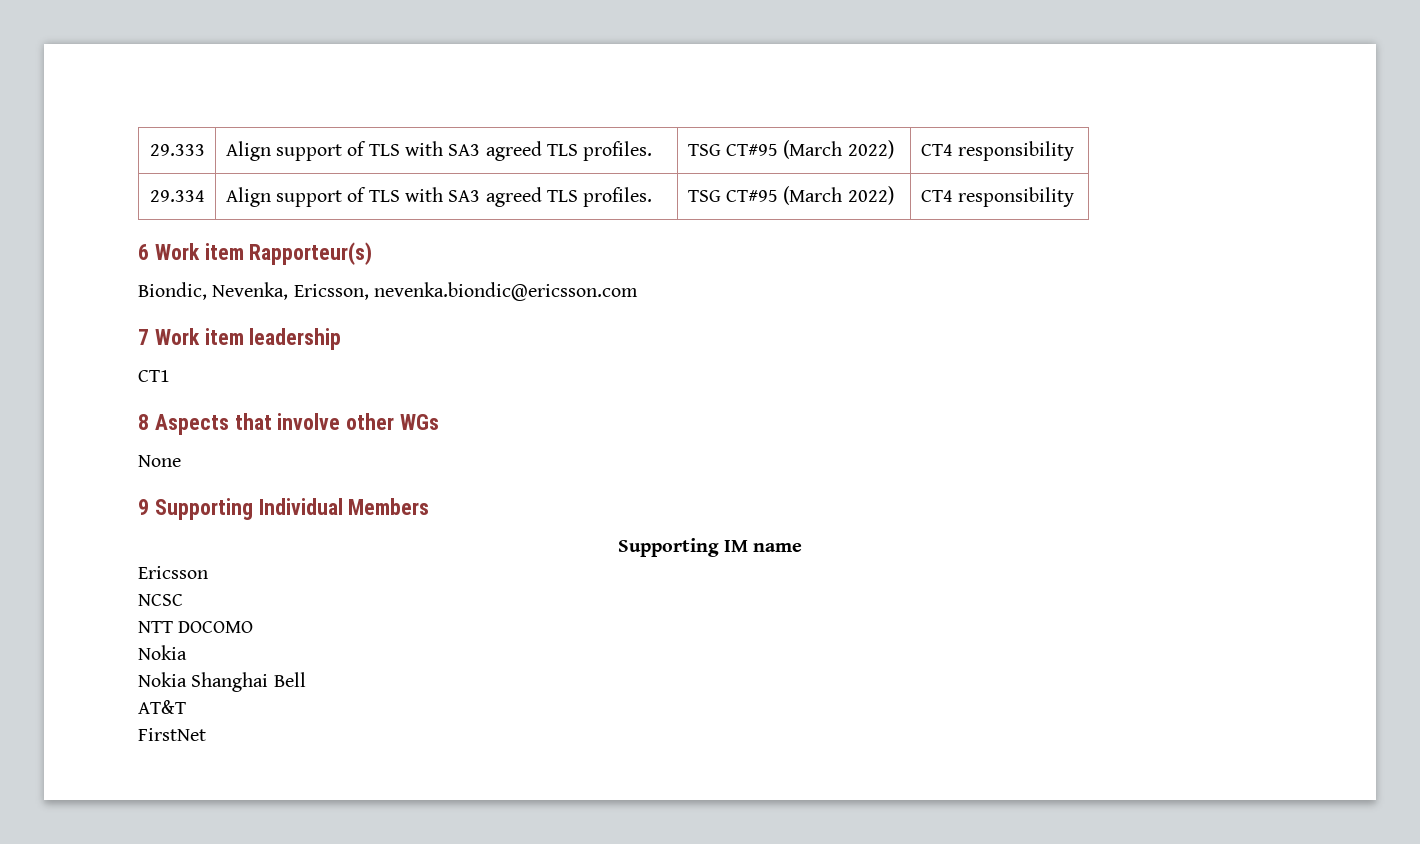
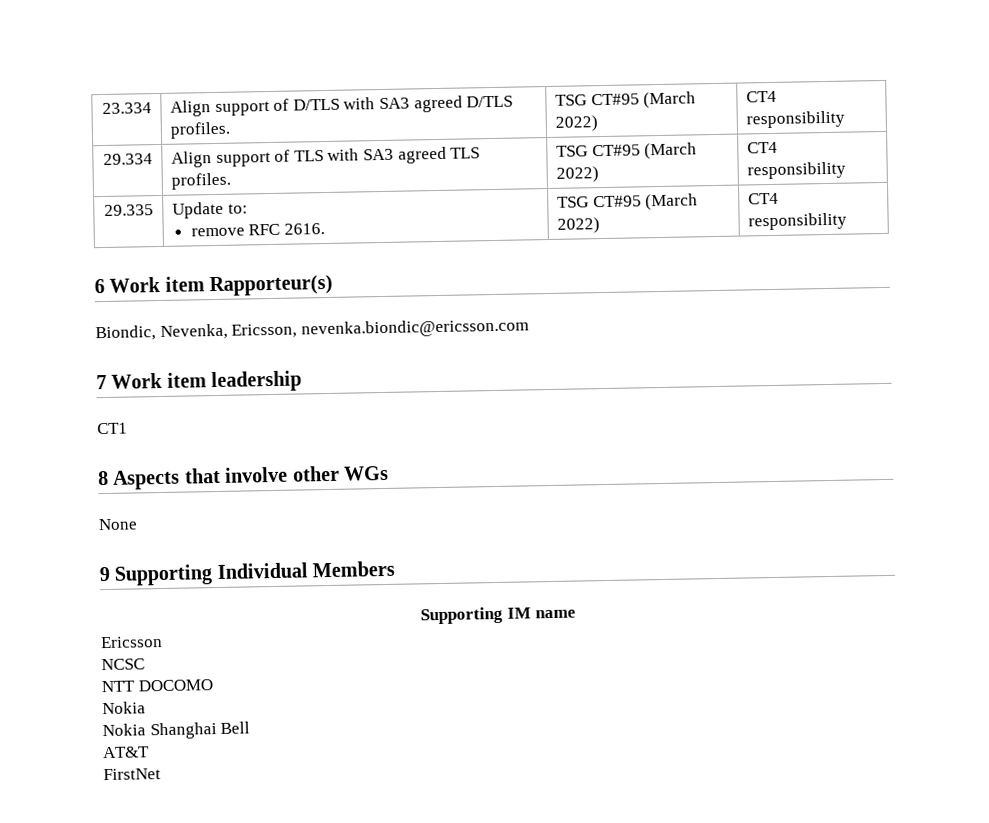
- 29.333 | Align support of TLS with SA3 agreed TLS profiles. | TSG CT#95 (March 2022) | CT4 responsibility
+ 23.334 | Align support of D/TLS with SA3 agreed D/TLS profiles. | TSG CT#95 (March 2022) | CT4 responsibility
+ 29.335 | Update to:
+ remove RFC 2616. | TSG CT#95 (March 2022) | CT4 responsibility

